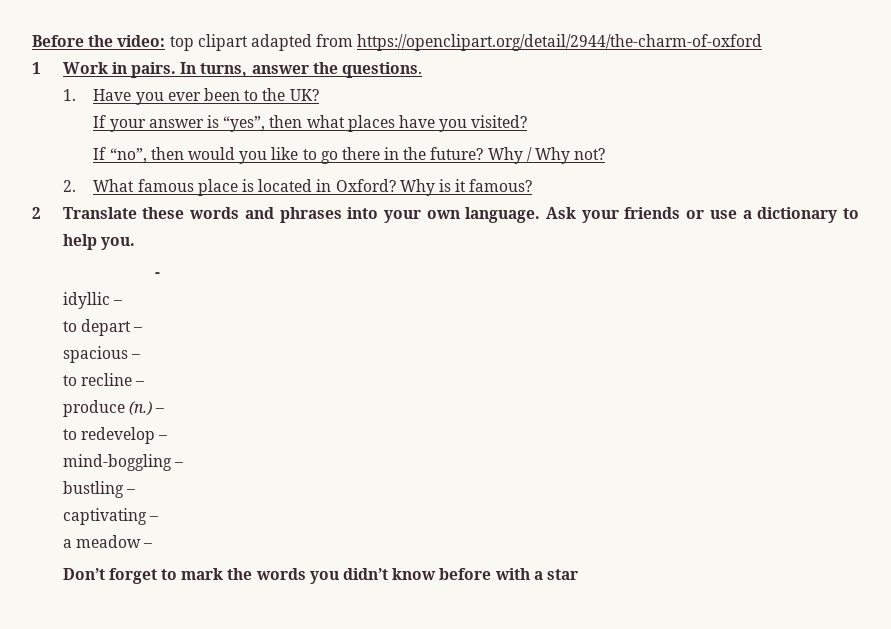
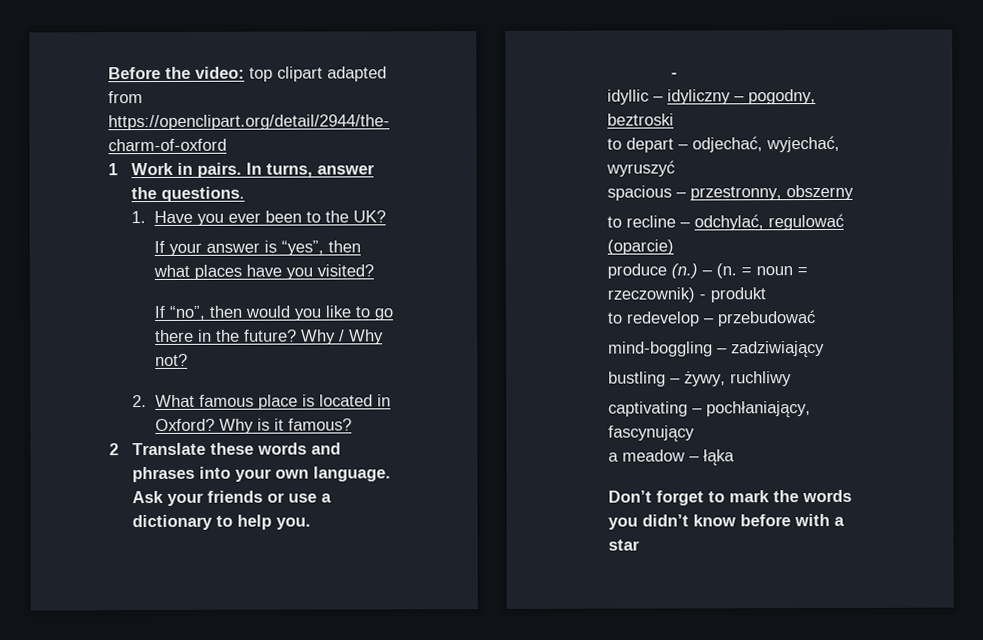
- idyllic –
+ idyllic – idyliczny – pogodny, beztroski
- to depart –
+ to depart – odjechać, wyjechać, wyruszyć
- spacious –
+ spacious – przestronny, obszerny
- to recline –
+ to recline – odchylać, regulować (oparcie)
- produce (n.) –
+ produce (n.) – (n. = noun = rzeczownik) - produkt
- to redevelop –
+ to redevelop – przebudować
- mind-boggling –
+ mind-boggling – zadziwiający
- bustling –
+ bustling – żywy, ruchliwy
- captivating –
+ captivating – pochłaniający, fascynujący
- a meadow –
+ a meadow – łąka

